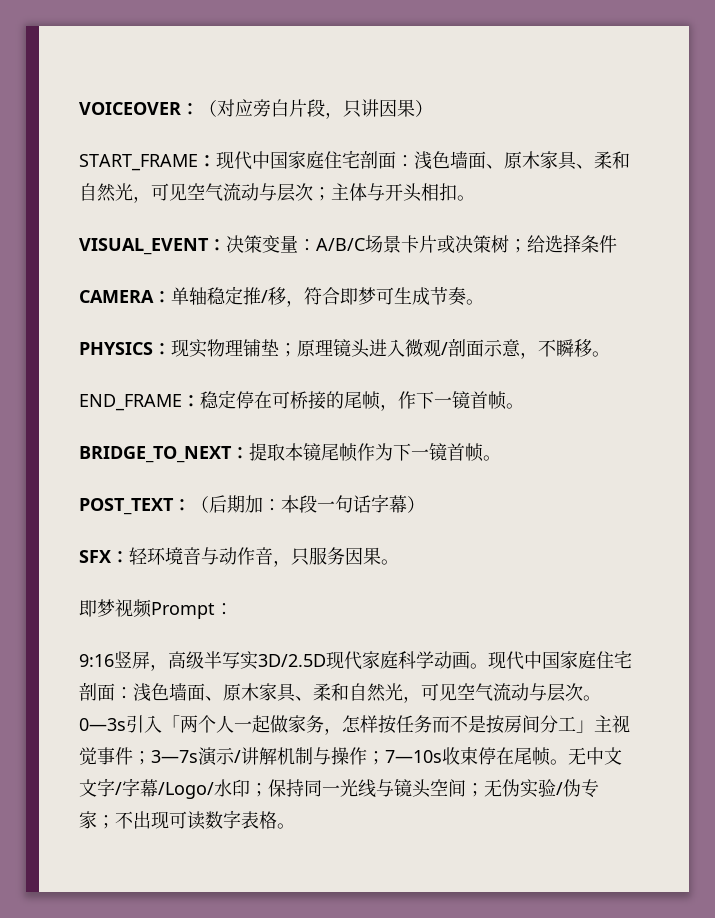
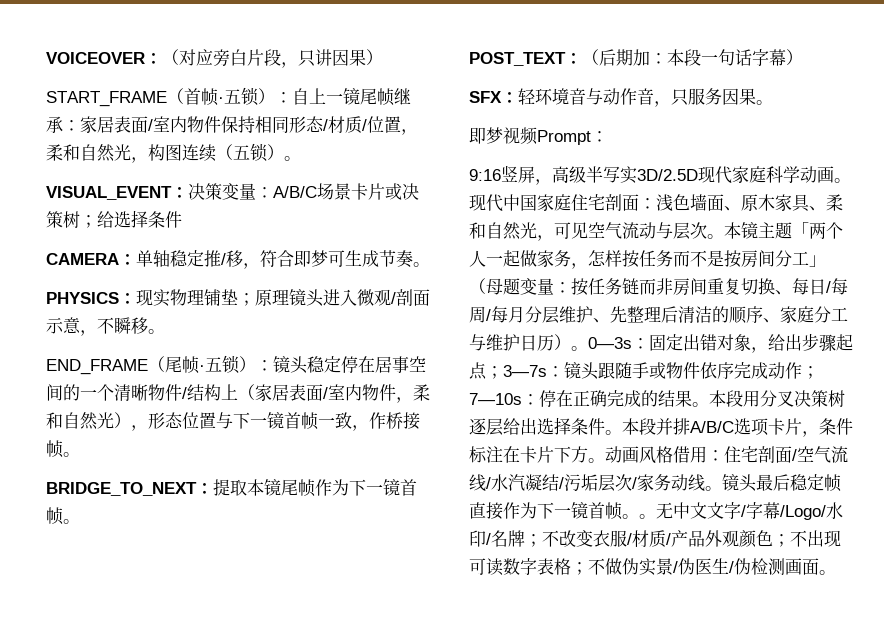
- START_FRAME：现代中国家庭住宅剖面：浅色墙面、原木家具、柔和自然光，可见空气流动与层次；主体与开头相扣。
+ START_FRAME（首帧·五锁）：自上一镜尾帧继承：家居表面/室内物件保持相同形态/材质/位置，柔和自然光，构图连续（五锁）。
- END_FRAME：稳定停在可桥接的尾帧，作下一镜首帧。
+ END_FRAME（尾帧·五锁）：镜头稳定停在居事空间的一个清晰物件/结构上（家居表面/室内物件，柔和自然光），形态位置与下一镜首帧一致，作桥接帧。
- 0—3s引入「两个人一起做家务，怎样按任务而不是按房间分工」主视觉事件；3—7s演示/讲解机制与操作；7—10s收束停在尾帧。
+ 本镜主题「两个人一起做家务，怎样按任务而不是按房间分工」（母题变量：按任务链而非房间重复切换、每日/每周/每月分层维护、先整理后清洁的顺序、家庭分工与维护日历）。0—3s：固定出错对象，给出步骤起点；3—7s：镜头跟随手或物件依序完成动作；7—10s：停在正确完成的结果。本段用分叉决策树逐层给出选择条件。本段并排A/B/C选项卡片，条件标注在卡片下方。动画风格借用：住宅剖面/空气流线/水汽凝结/污垢层次/家务动线。镜头最后稳定帧直接作为下一镜首帧。。
- 无中文文字/字幕/Logo/水印；保持同一光线与镜头空间；无伪实验/伪专家；不出现可读数字表格。
+ 无中文文字/字幕/Logo/水印/名牌；不改变衣服/材质/产品外观颜色；不出现可读数字表格；不做伪实景/伪医生/伪检测画面。

